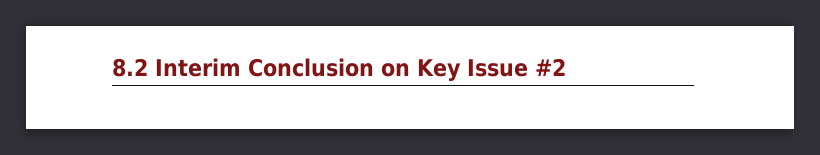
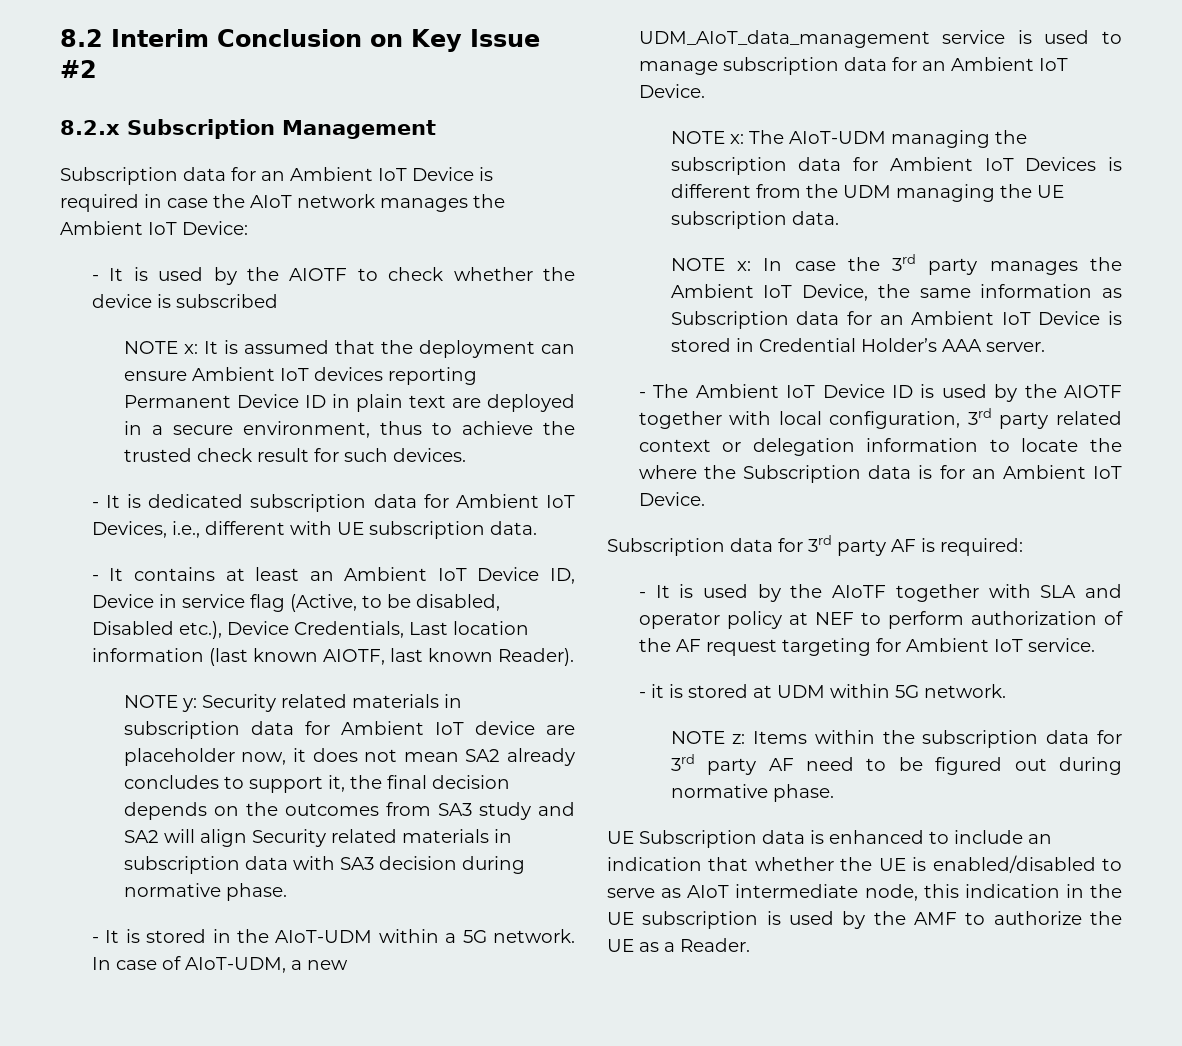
+ 8.2.x Subscription Management
+ Subscription data for an Ambient IoT Device is required in case the AIoT network manages the Ambient IoT Device:
+ - It is used by the AIOTF to check whether the device is subscribed
+ NOTE x: It is assumed that the deployment can ensure Ambient IoT devices reporting Permanent Device ID in plain text are deployed in a secure environment, thus to achieve the trusted check result for such devices.
+ - It is dedicated subscription data for Ambient IoT Devices, i.e., different with UE subscription data.
+ - It contains at least an Ambient IoT Device ID, Device in service flag (Active, to be disabled, Disabled etc.), Device Credentials, Last location information (last known AIOTF, last known Reader).
+ NOTE y: Security related materials in subscription data for Ambient IoT device are placeholder now, it does not mean SA2 already concludes to support it, the final decision depends on the outcomes from SA3 study and SA2 will align Security related materials in subscription data with SA3 decision during normative phase.
+ - It is stored in the AIoT-UDM within a 5G network. In case of AIoT-UDM, a new UDM_AIoT_data_management service is used to manage subscription data for an Ambient IoT Device.
+ NOTE x: The AIoT-UDM managing the subscription data for Ambient IoT Devices is different from the UDM managing the UE subscription data.
+ NOTE x: In case the 3rd party manages the Ambient IoT Device, the same information as Subscription data for an Ambient IoT Device is stored in Credential Holder’s AAA server.
+ - The Ambient IoT Device ID is used by the AIOTF together with local configuration, 3rd party related context or delegation information to locate the where the Subscription data is for an Ambient IoT Device.
+ Subscription data for 3rd party AF is required:
+ - It is used by the AIoTF together with SLA and operator policy at NEF to perform authorization of the AF request targeting for Ambient IoT service.
+ - it is stored at UDM within 5G network.
+ NOTE z: Items within the subscription data for 3rd party AF need to be figured out during normative phase.
+ UE Subscription data is enhanced to include an indication that whether the UE is enabled/disabled to serve as AIoT intermediate node, this indication in the UE subscription is used by the AMF to authorize the UE as a Reader.

